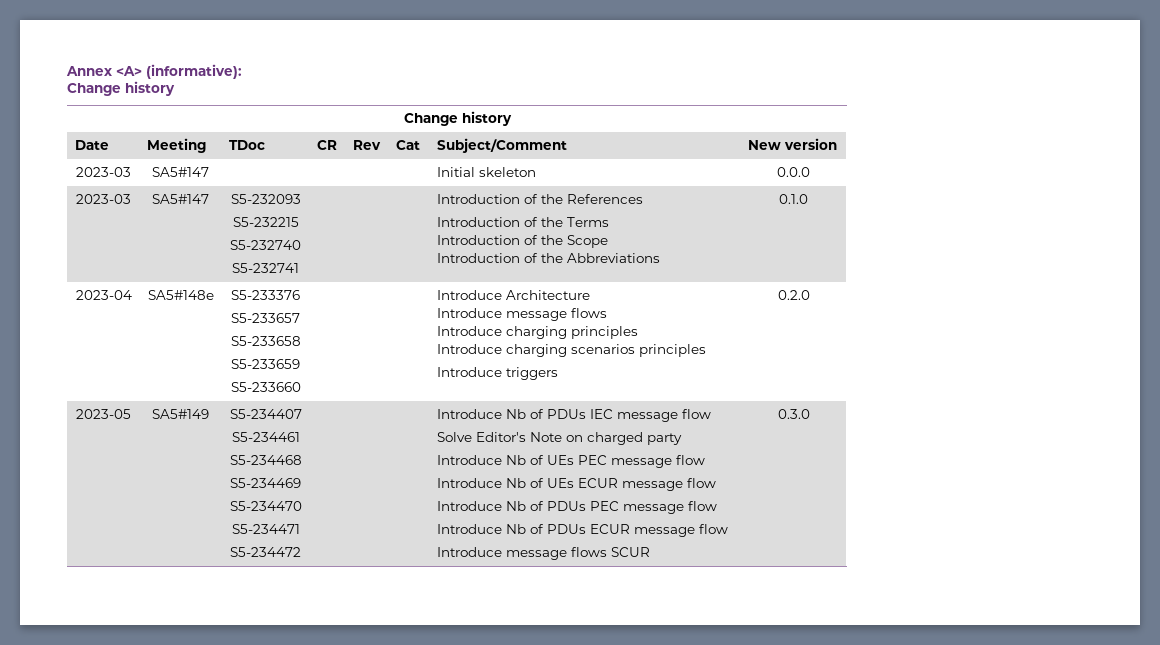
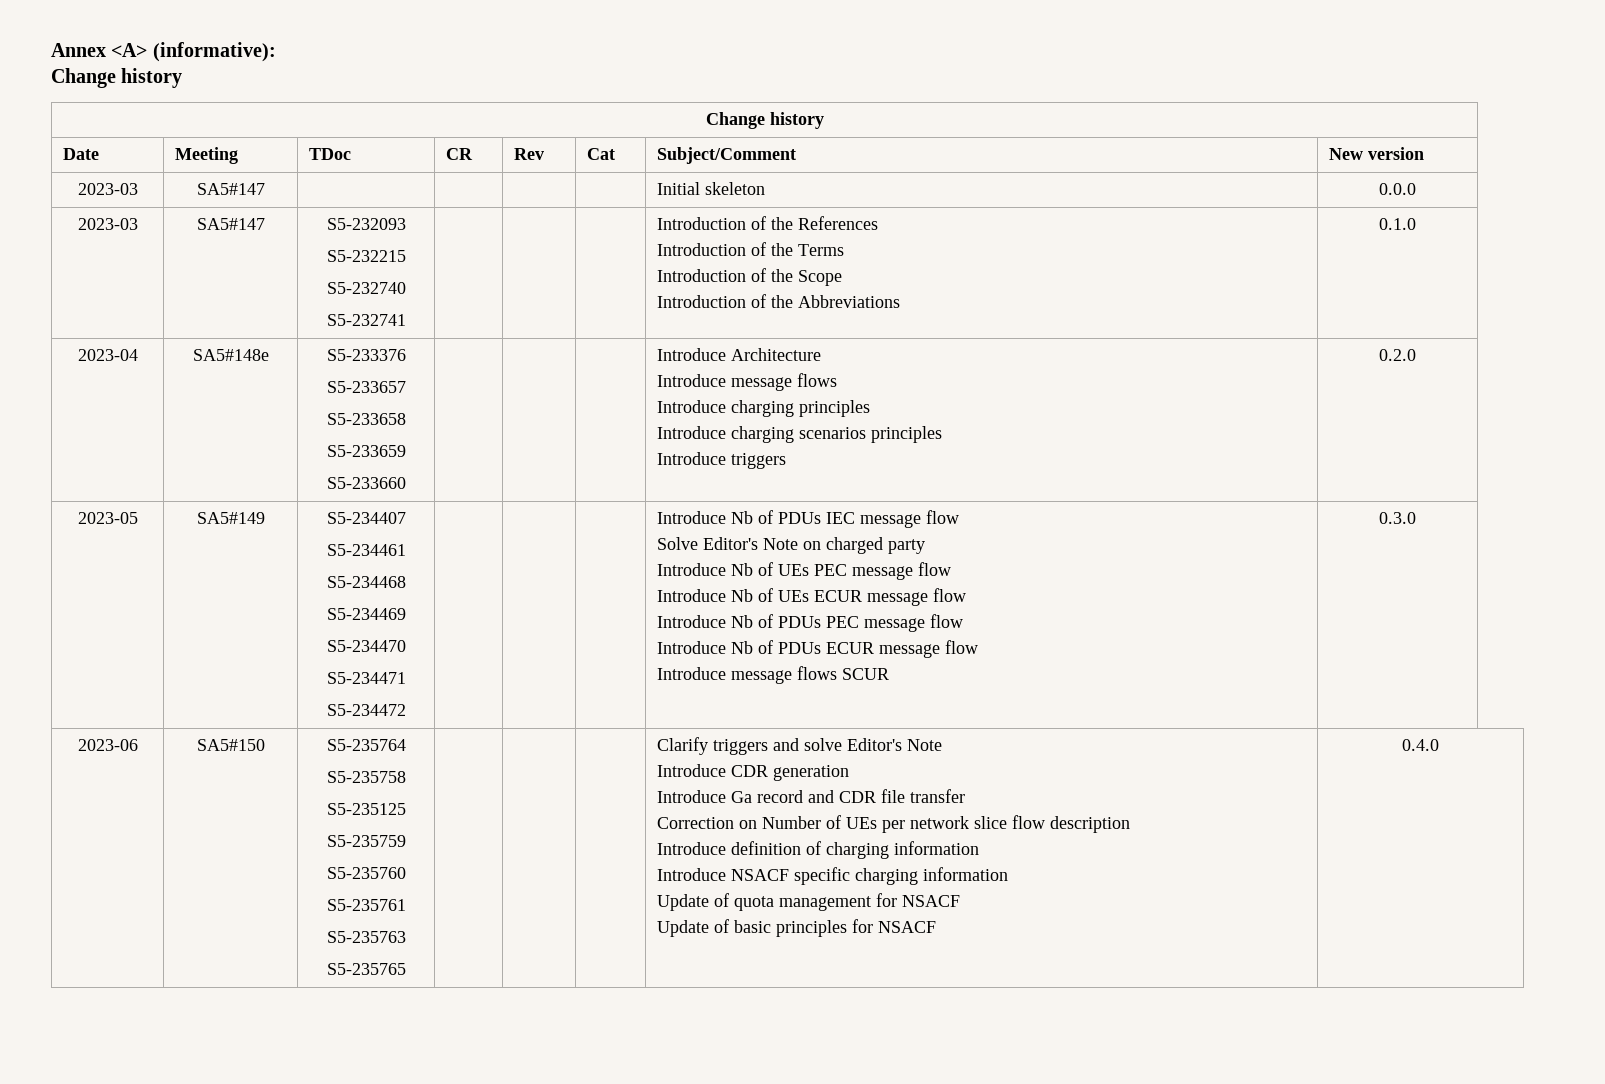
+ 2023-06 | SA5#150 | S5-235764
+ S5-235758
+ S5-235125
+ S5-235759
+ S5-235760
+ S5-235761
+ S5-235763
+ S5-235765 | | | | Clarify triggers and solve Editor's Note
+ Introduce CDR generation
+ Introduce Ga record and CDR file transfer
+ Correction on Number of UEs per network slice flow description
+ Introduce definition of charging information
+ Introduce NSACF specific charging information
+ Update of quota management for NSACF
+ Update of basic principles for NSACF | 0.4.0

